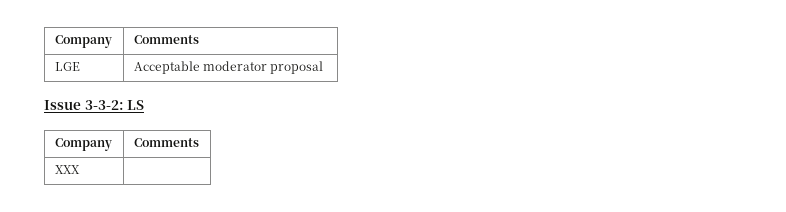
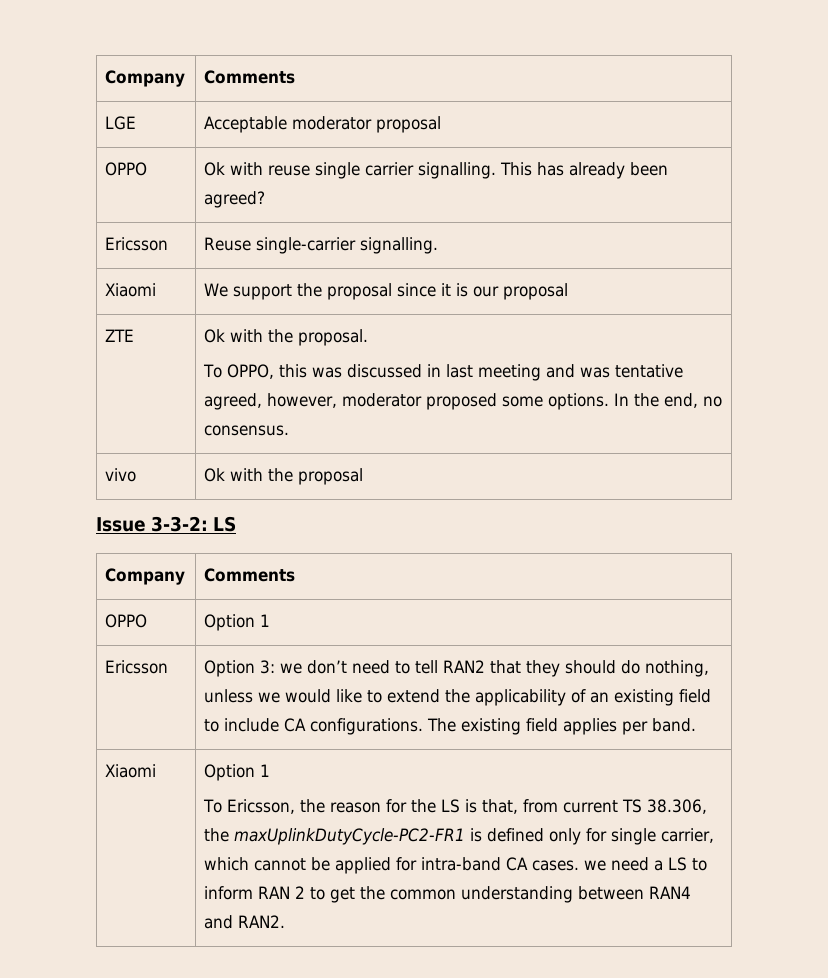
+ OPPO | Ok with reuse single carrier signalling. This has already been agreed?
+ Ericsson | Reuse single-carrier signalling.
+ Xiaomi | We support the proposal since it is our proposal
+ ZTE | Ok with the proposal.
+ To OPPO, this was discussed in last meeting and was tentative agreed, however, moderator proposed some options. In the end, no consensus.
+ vivo | Ok with the proposal
- XXX |
+ OPPO | Option 1
+ Ericsson | Option 3: we don’t need to tell RAN2 that they should do nothing, unless we would like to extend the applicability of an existing field to include CA configurations. The existing field applies per band.
+ Xiaomi | Option 1
+ To Ericsson, the reason for the LS is that, from current TS 38.306, the maxUplinkDutyCycle-PC2-FR1 is defined only for single carrier, which cannot be applied for intra-band CA cases. we need a LS to inform RAN 2 to get the common understanding between RAN4 and RAN2.

